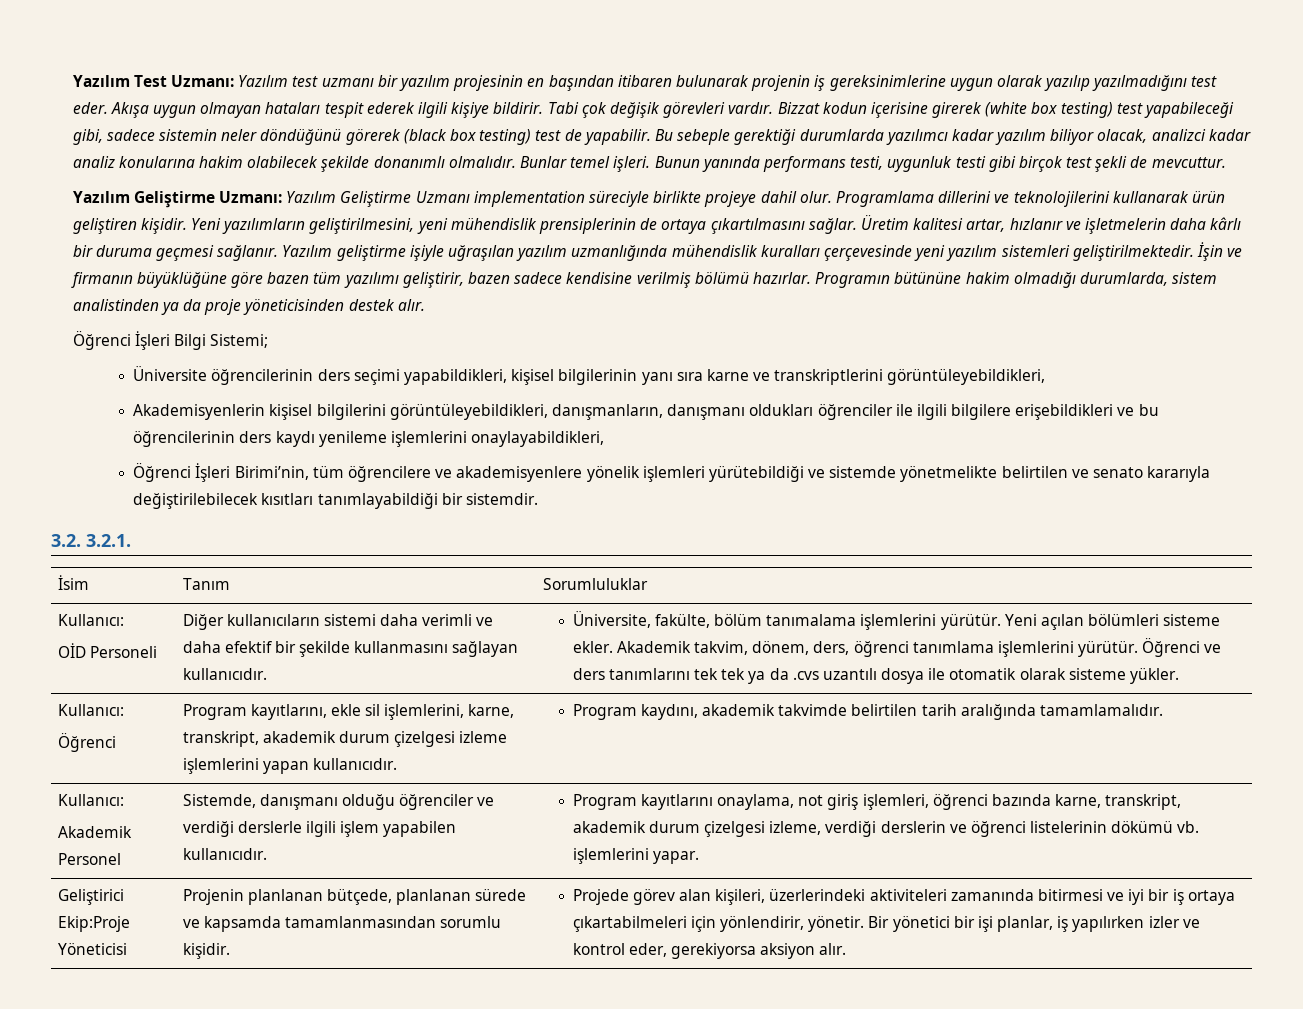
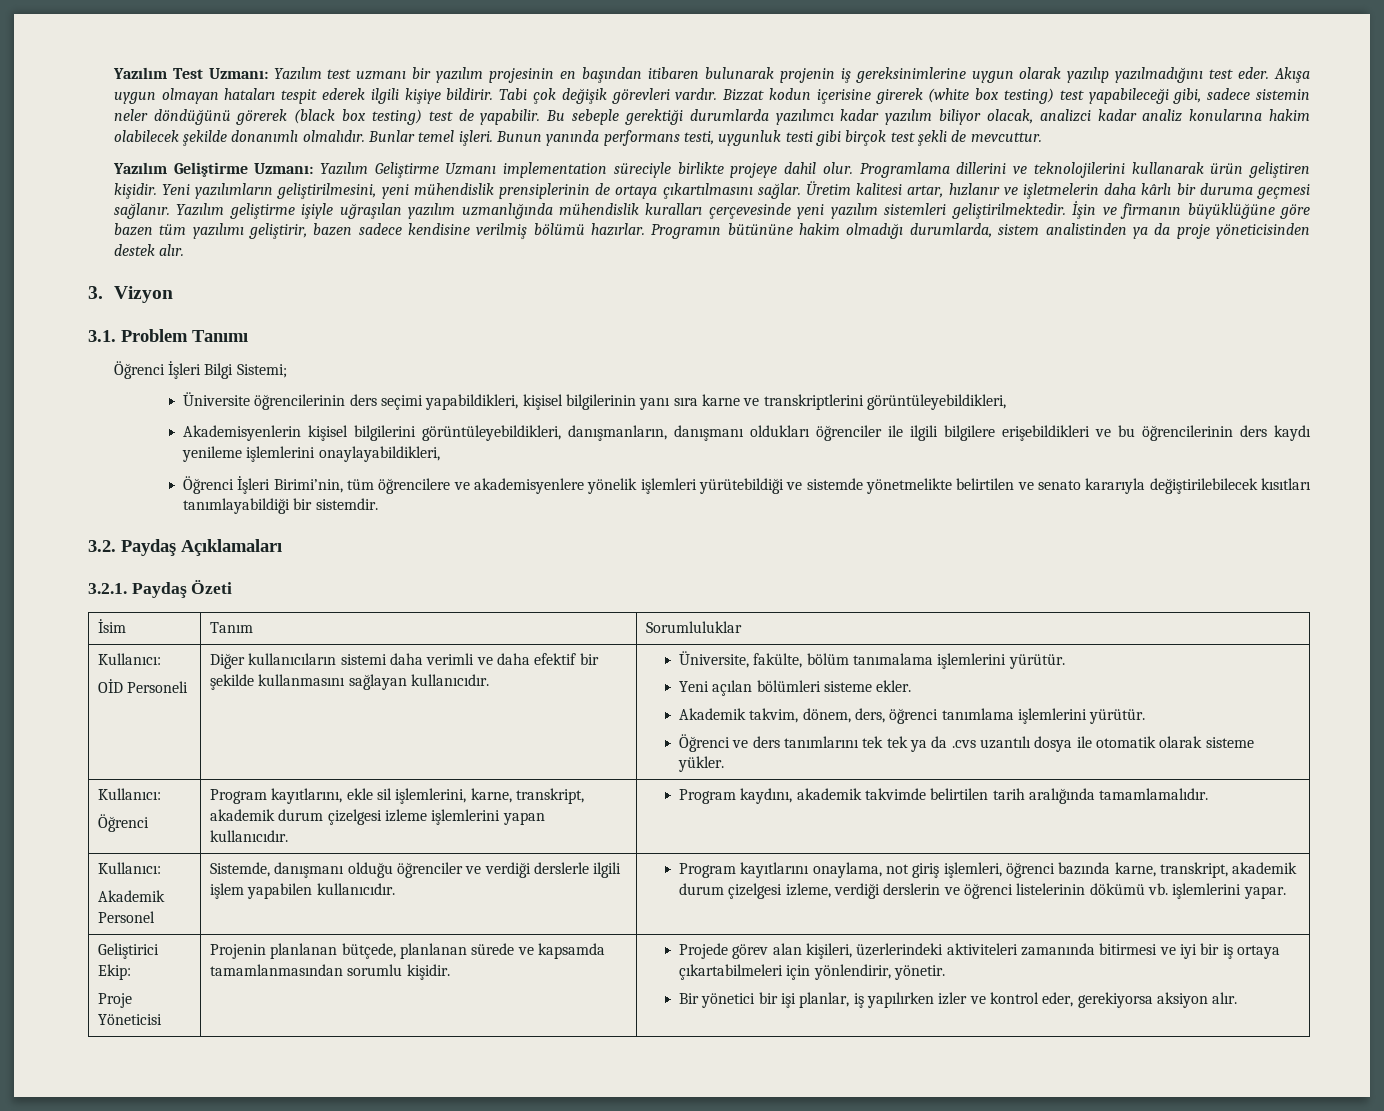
+ 3. Vizyon
+ 3.1. Problem Tanımı
- 3.2. 3.2.1.
+ 3.2. Paydaş Açıklamaları
+ 3.2.1. Paydaş Özeti
- Üniversite, fakülte, bölüm tanımalama işlemlerini yürütür. Yeni açılan bölümleri sisteme ekler. Akademik takvim, dönem, ders, öğrenci tanımlama işlemlerini yürütür. Öğrenci ve ders tanımlarını tek tek ya da .cvs uzantılı dosya ile otomatik olarak sisteme yükler.
+ Üniversite, fakülte, bölüm tanımalama işlemlerini yürütür.
+ Yeni açılan bölümleri sisteme ekler.
+ Akademik takvim, dönem, ders, öğrenci tanımlama işlemlerini yürütür.
+ Öğrenci ve ders tanımlarını tek tek ya da .cvs uzantılı dosya ile otomatik olarak sisteme yükler.
- Geliştirici Ekip:Proje Yöneticisi
+ Geliştirici Ekip:
+ Proje Yöneticisi
- Projede görev alan kişileri, üzerlerindeki aktiviteleri zamanında bitirmesi ve iyi bir iş ortaya çıkartabilmeleri için yönlendirir, yönetir. Bir yönetici bir işi planlar, iş yapılırken izler ve kontrol eder, gerekiyorsa aksiyon alır.
+ Projede görev alan kişileri, üzerlerindeki aktiviteleri zamanında bitirmesi ve iyi bir iş ortaya çıkartabilmeleri için yönlendirir, yönetir.
+ Bir yönetici bir işi planlar, iş yapılırken izler ve kontrol eder, gerekiyorsa aksiyon alır.

